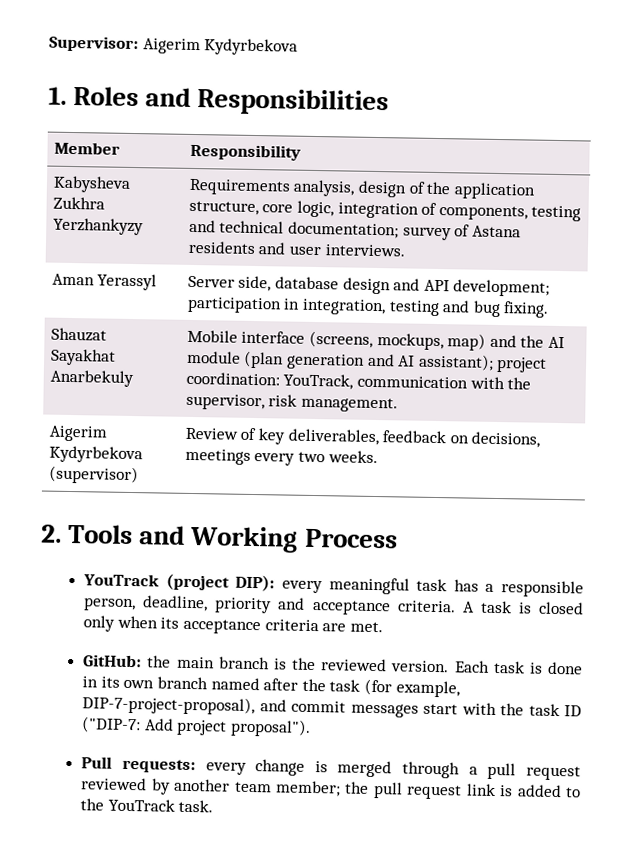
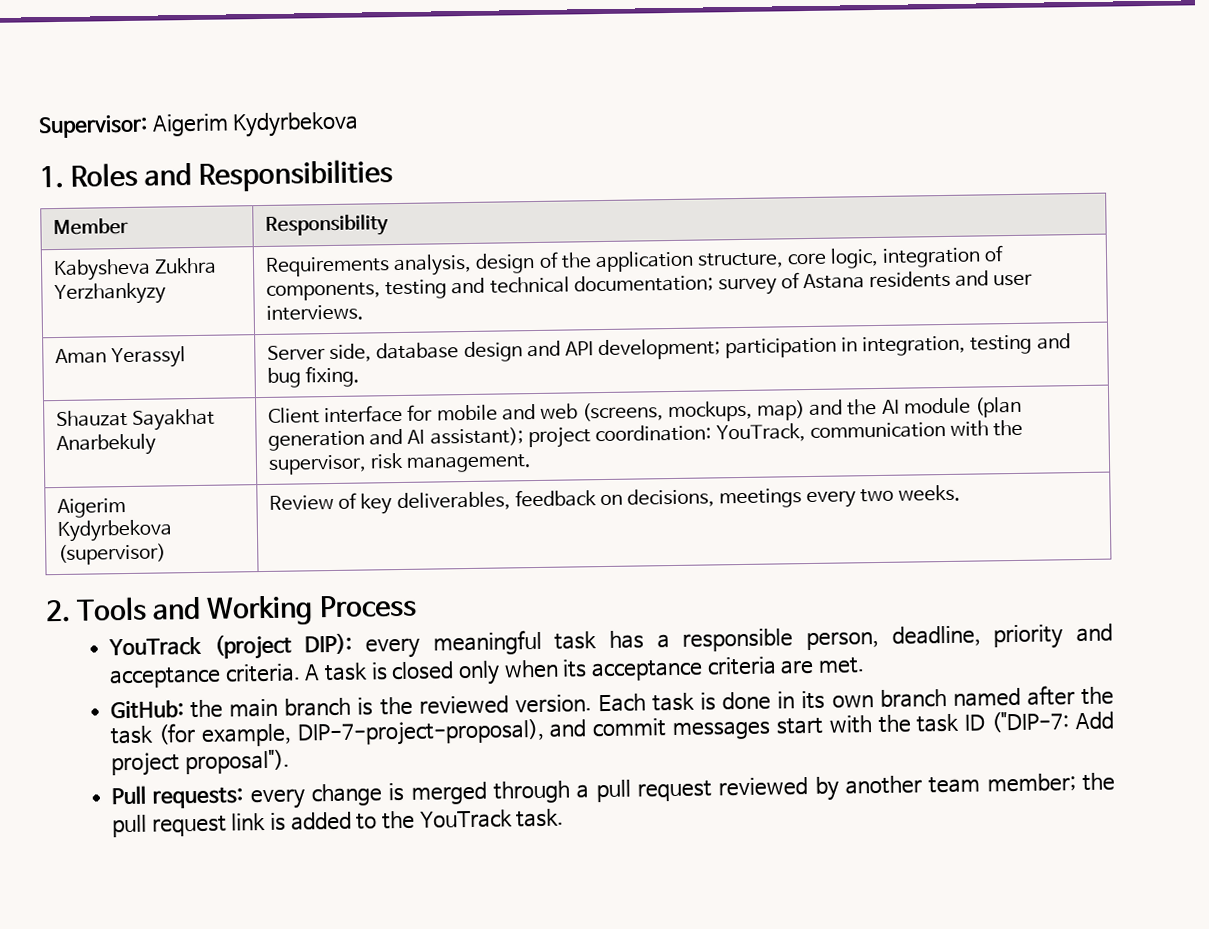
- Shauzat Sayakhat Anarbekuly | Mobile interface (screens, mockups, map) and the AI module (plan generation and AI assistant); project coordination: YouTrack, communication with the supervisor, risk management.
+ Shauzat Sayakhat Anarbekuly | Client interface for mobile and web (screens, mockups, map) and the AI module (plan generation and AI assistant); project coordination: YouTrack, communication with the supervisor, risk management.

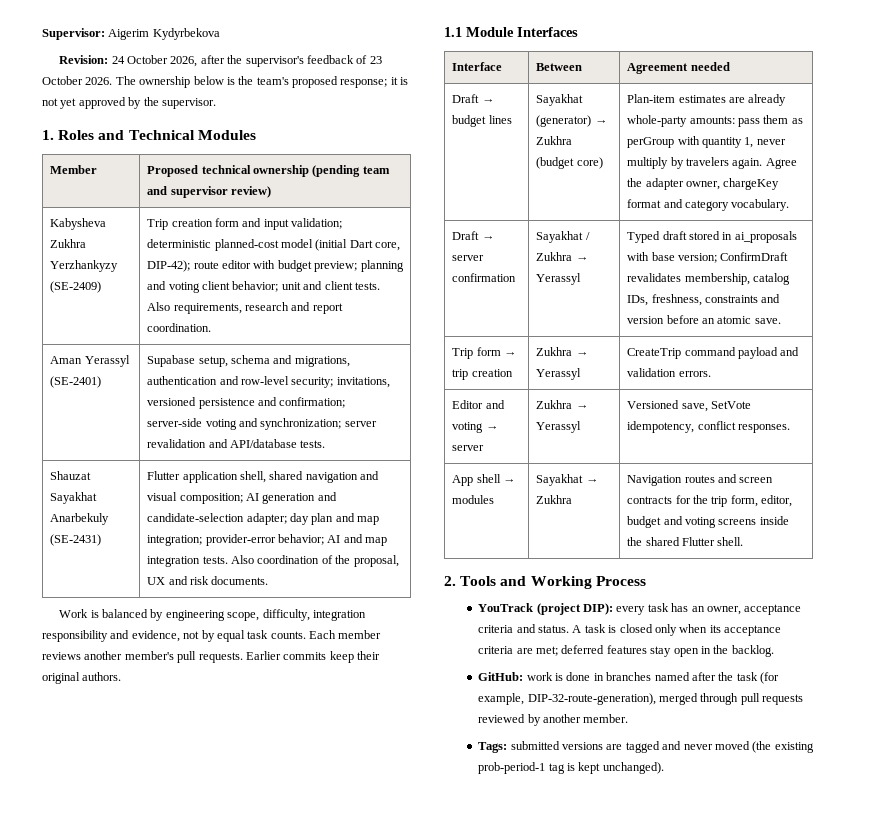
+ Revision: 24 October 2026, after the supervisor's feedback of 23 October 2026. The ownership below is the team's proposed response; it is not yet approved by the supervisor.
- 1. Roles and Responsibilities
+ 1. Roles and Technical Modules
- Member | Responsibility
- Kabysheva Zukhra Yerzhankyzy | Requirements analysis, design of the application structure, core logic, integration of components, testing and technical documentation; survey of Astana residents and user interviews.
- Aman Yerassyl | Server side, database design and API development; participation in integration, testing and bug fixing.
- Shauzat Sayakhat Anarbekuly | Client interface for mobile and web (screens, mockups, map) and the AI module (plan generation and AI assistant); project coordination: YouTrack, communication with the supervisor, risk management.
- Aigerim Kydyrbekova (supervisor) | Review of key deliverables, feedback on decisions, meetings every two weeks.
+ Member | Proposed technical ownership (pending team and supervisor review)
+ Kabysheva Zukhra Yerzhankyzy (SE-2409) | Trip creation form and input validation; deterministic planned-cost model (initial Dart core, DIP-42); route editor with budget preview; planning and voting client behavior; unit and client tests. Also requirements, research and report coordination.
+ Aman Yerassyl (SE-2401) | Supabase setup, schema and migrations, authentication and row-level security; invitations, versioned persistence and confirmation; server-side voting and synchronization; server revalidation and API/database tests.
+ Shauzat Sayakhat Anarbekuly (SE-2431) | Flutter application shell, shared navigation and visual composition; AI generation and candidate-selection adapter; day plan and map integration; provider-error behavior; AI and map integration tests. Also coordination of the proposal, UX and risk documents.
+ Work is balanced by engineering scope, difficulty, integration responsibility and evidence, not by equal task counts. Each member reviews another member's pull requests. Earlier commits keep their original authors.
+ 1.1 Module Interfaces
+ Interface | Between | Agreement needed
+ Draft → budget lines | Sayakhat (generator) → Zukhra (budget core) | Plan-item estimates are already whole-party amounts: pass them as perGroup with quantity 1, never multiply by travelers again. Agree the adapter owner, chargeKey format and category vocabulary.
+ Draft → server confirmation | Sayakhat / Zukhra → Yerassyl | Typed draft stored in ai_proposals with base version; ConfirmDraft revalidates membership, catalog IDs, freshness, constraints and version before an atomic save.
+ Trip form → trip creation | Zukhra → Yerassyl | CreateTrip command payload and validation errors.
+ Editor and voting → server | Zukhra → Yerassyl | Versioned save, SetVote idempotency, conflict responses.
+ App shell → modules | Sayakhat → Zukhra | Navigation routes and screen contracts for the trip form, editor, budget and voting screens inside the shared Flutter shell.
- YouTrack (project DIP): every meaningful task has a responsible person, deadline, priority and acceptance criteria.
+ YouTrack (project DIP): every task has an owner, acceptance criteria and status.
- A task is closed only when its acceptance criteria are met.
- GitHub: the main branch is the reviewed version. Each task is done in its own branch named after the task (for example, DIP-7-project-proposal), and commit messages start with the task ID ("DIP-7: Add project proposal").
- Pull requests: every change is merged through a pull request reviewed by another team member; the pull request link is added to the YouTrack task.
+ A task is closed only when its acceptance criteria are met; deferred features stay open in the backlog.
+ GitHub: work is done in branches named after the task (for example, DIP-32-route-generation), merged through pull requests reviewed by another member.
+ Tags: submitted versions are tagged and never moved (the existing prob-period-1 tag is kept unchanged).

